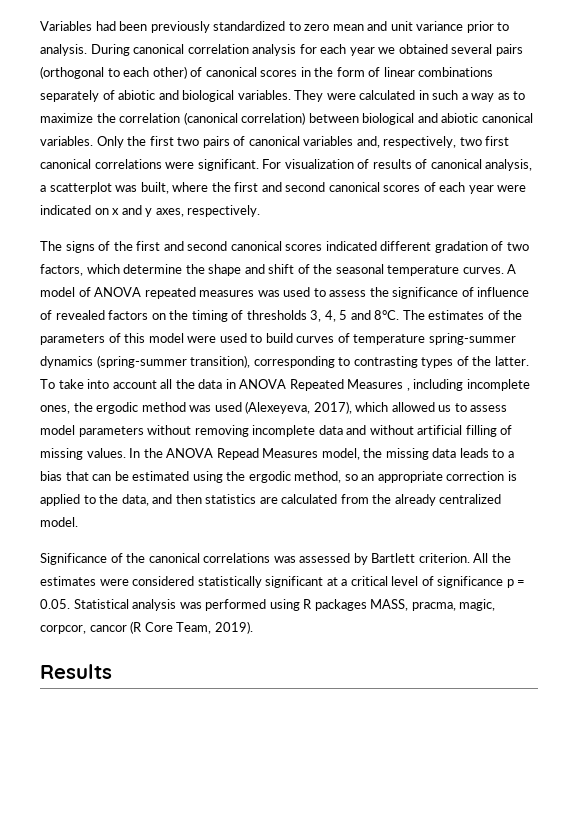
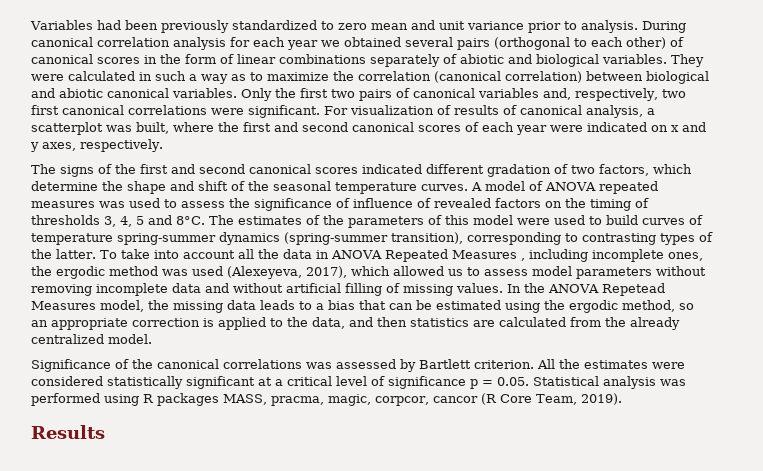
- In the ANOVA Repead Measures model, the missing data leads to a bias that can be estimated using the ergodic method, so an appropriate correction is applied to the data, and then statistics are calculated from the already centralized model.
+ In the ANOVA Repetead Measures model, the missing data leads to a bias that can be estimated using the ergodic method, so an appropriate correction is applied to the data, and then statistics are calculated from the already centralized model.

